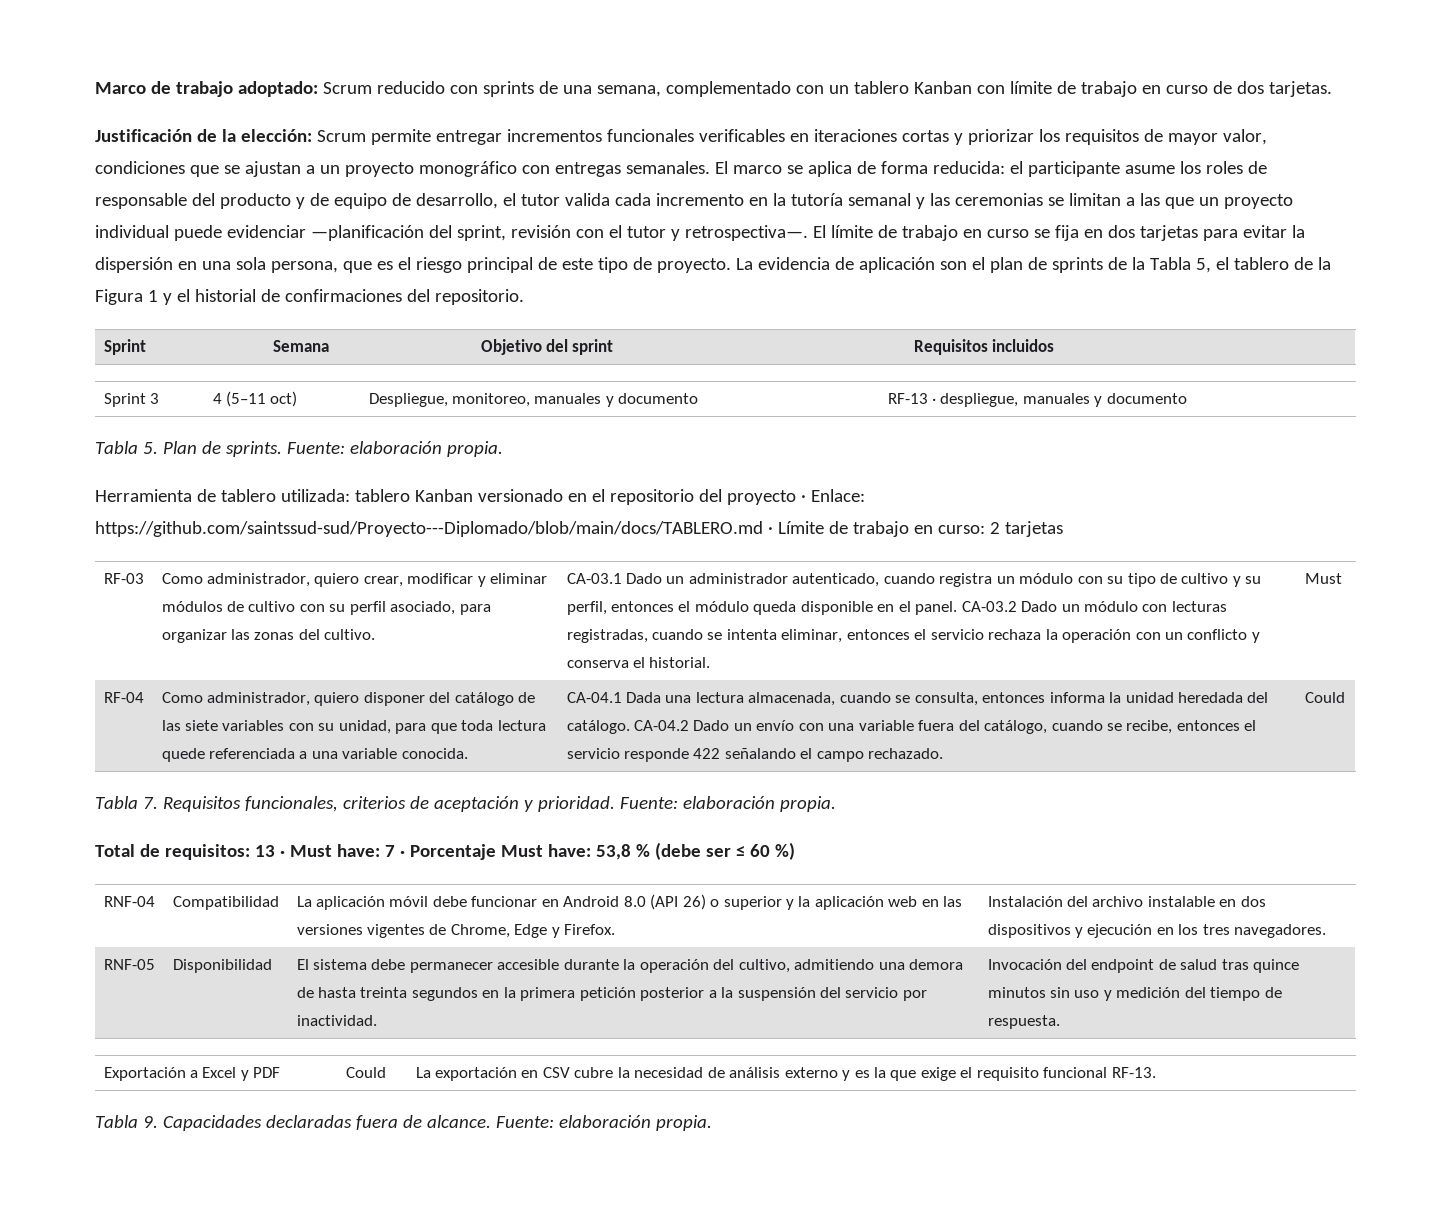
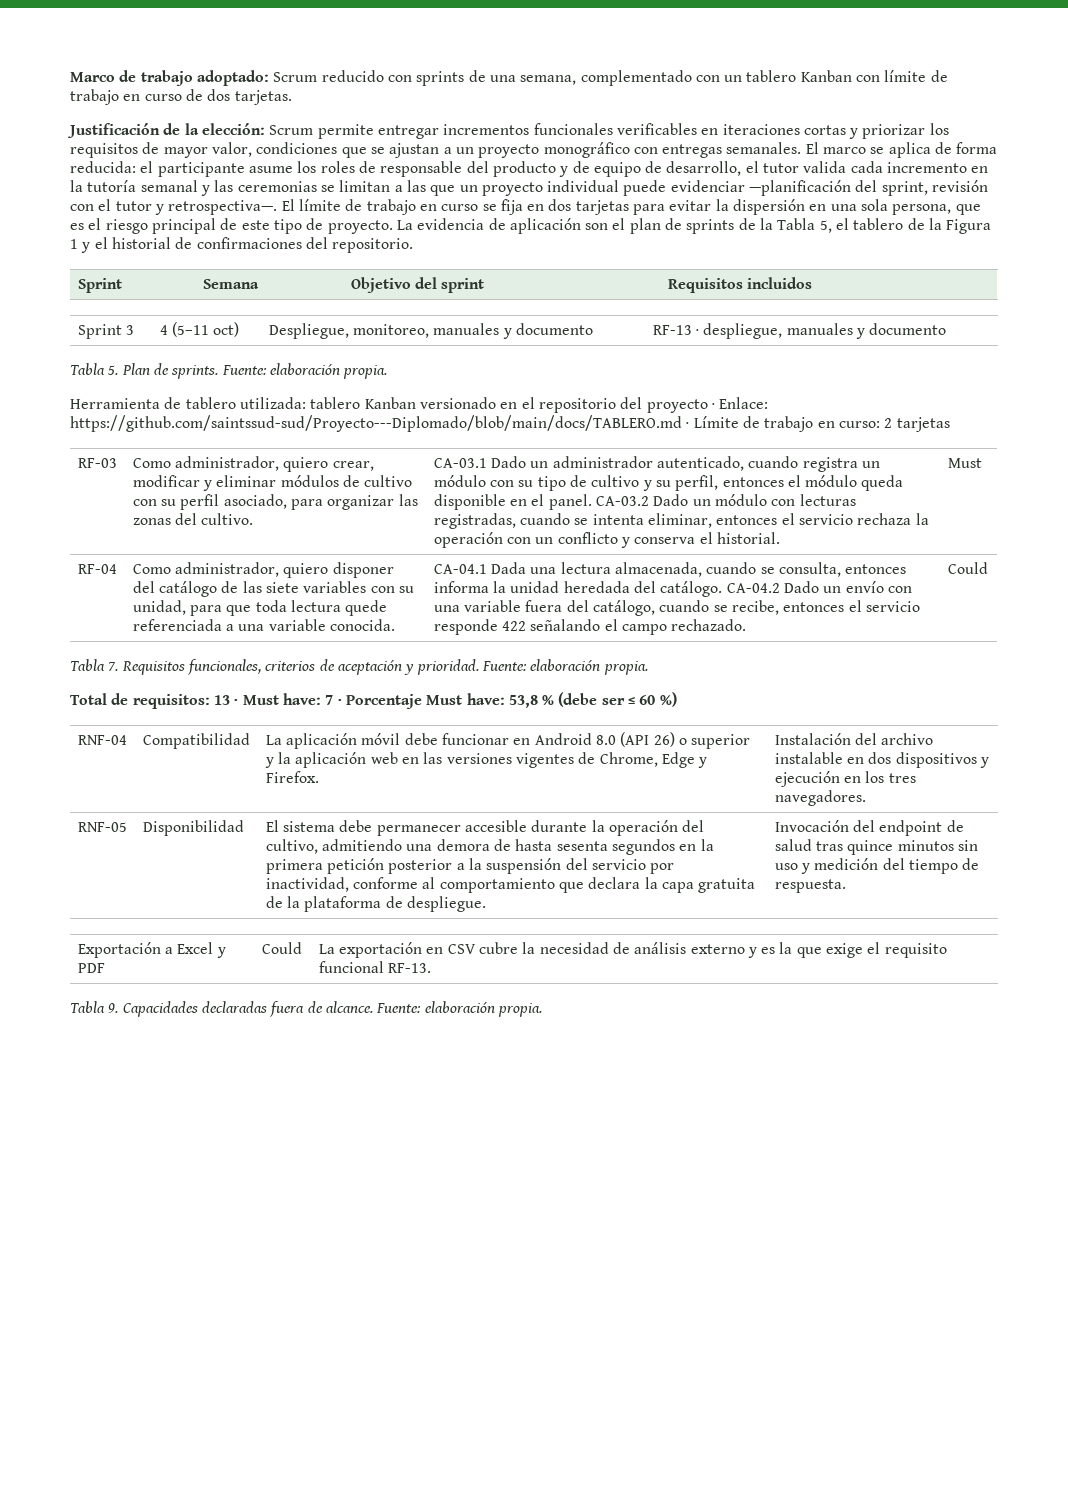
- El sistema debe permanecer accesible durante la operación del cultivo, admitiendo una demora de hasta treinta segundos en la primera petición posterior a la suspensión del servicio por inactividad.
+ El sistema debe permanecer accesible durante la operación del cultivo, admitiendo una demora de hasta sesenta segundos en la primera petición posterior a la suspensión del servicio por inactividad, conforme al comportamiento que declara la capa gratuita de la plataforma de despliegue.

